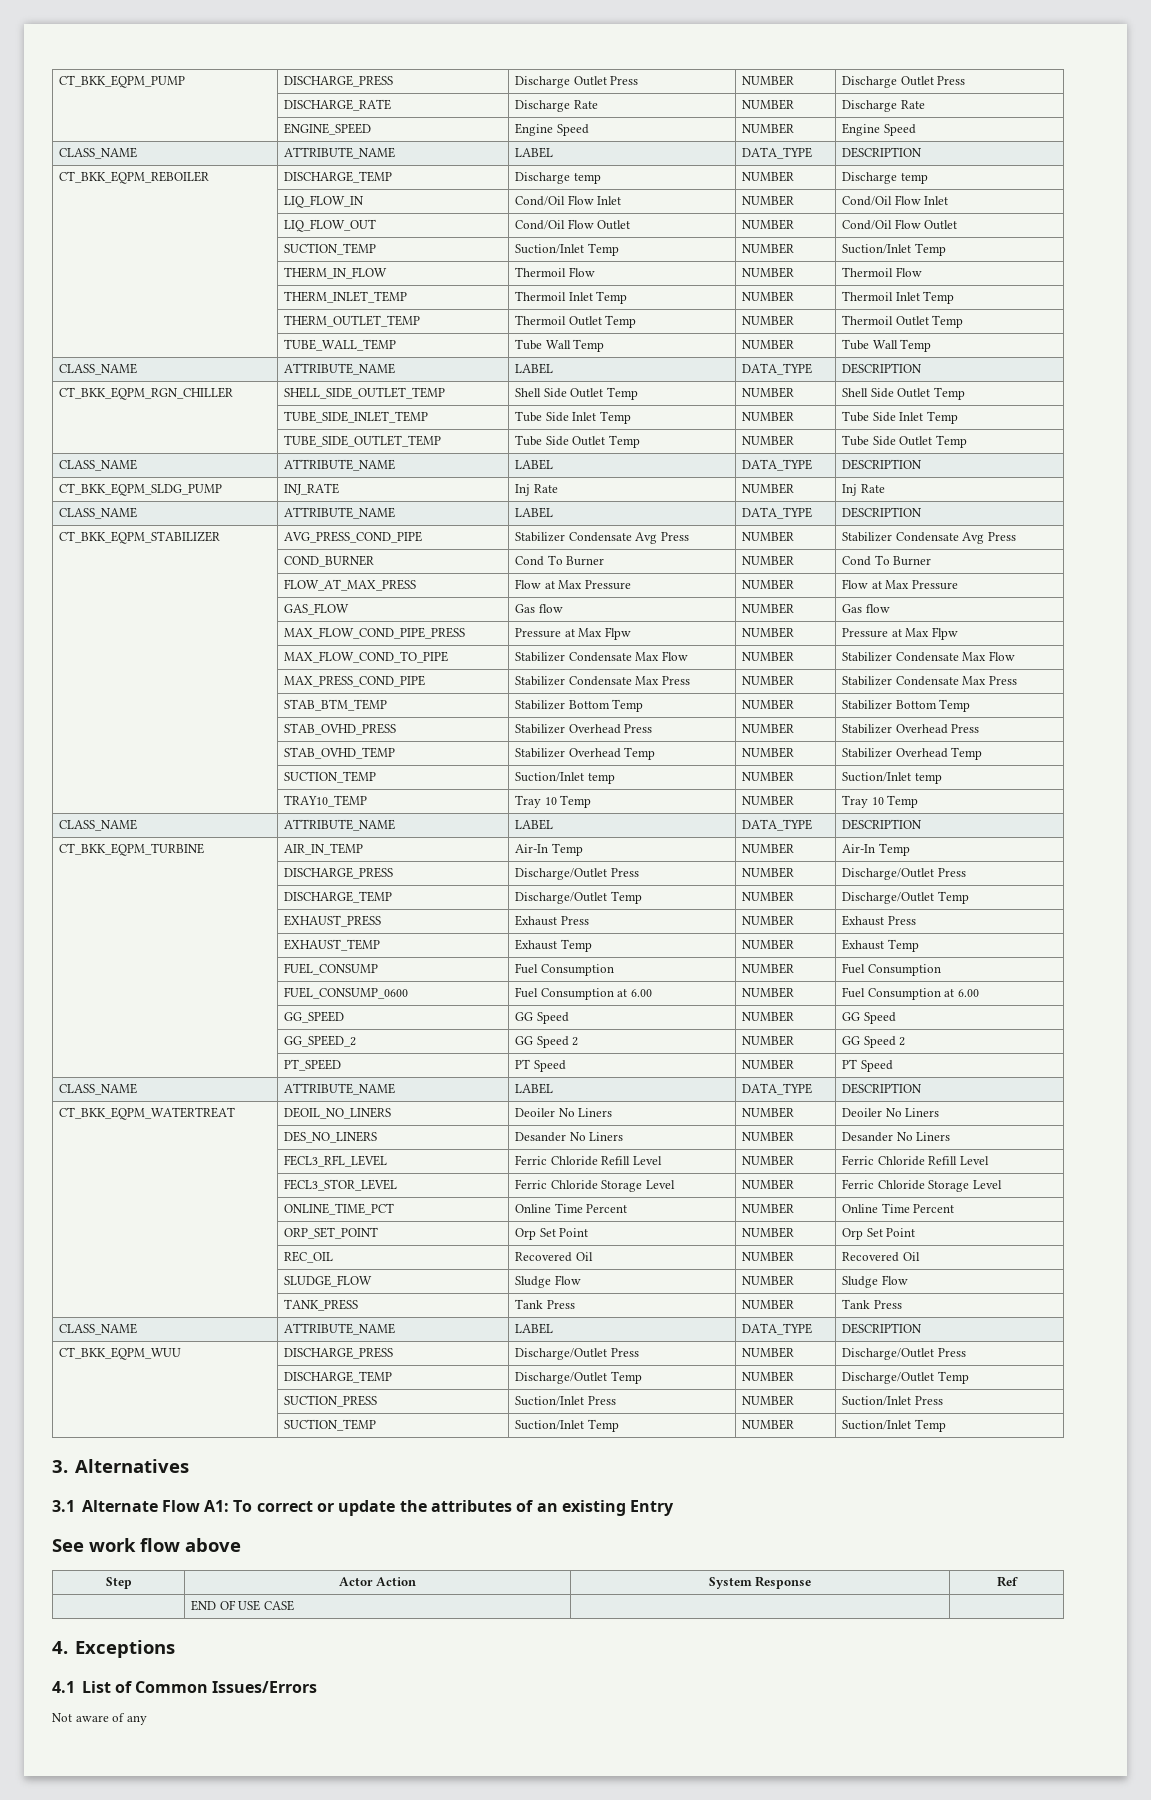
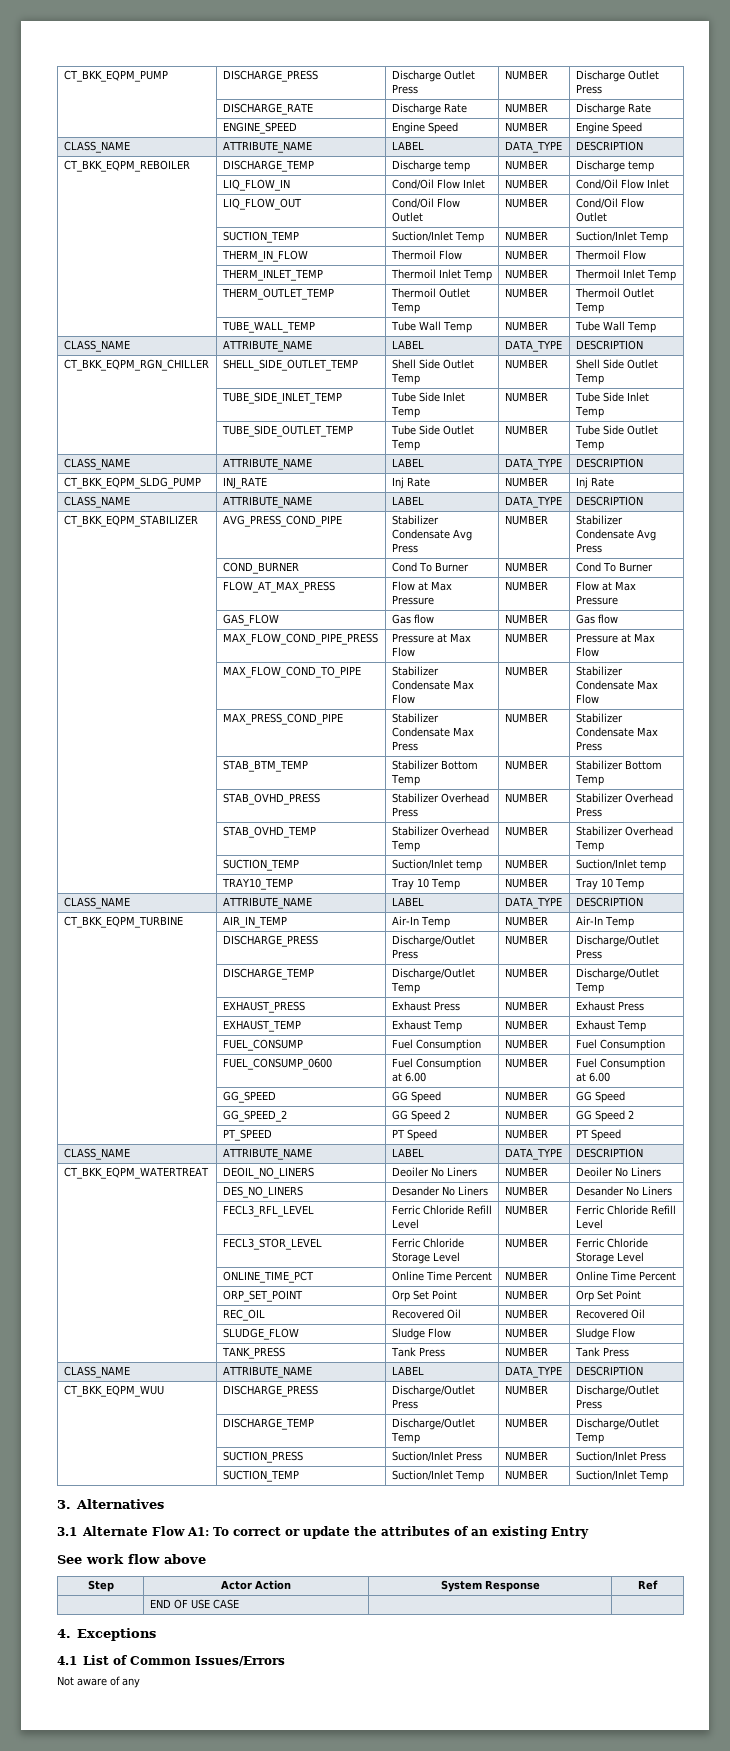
- | MAX_FLOW_COND_PIPE_PRESS | Pressure at Max Flpw | NUMBER | Pressure at Max Flpw
+ | MAX_FLOW_COND_PIPE_PRESS | Pressure at Max Flow | NUMBER | Pressure at Max Flow

